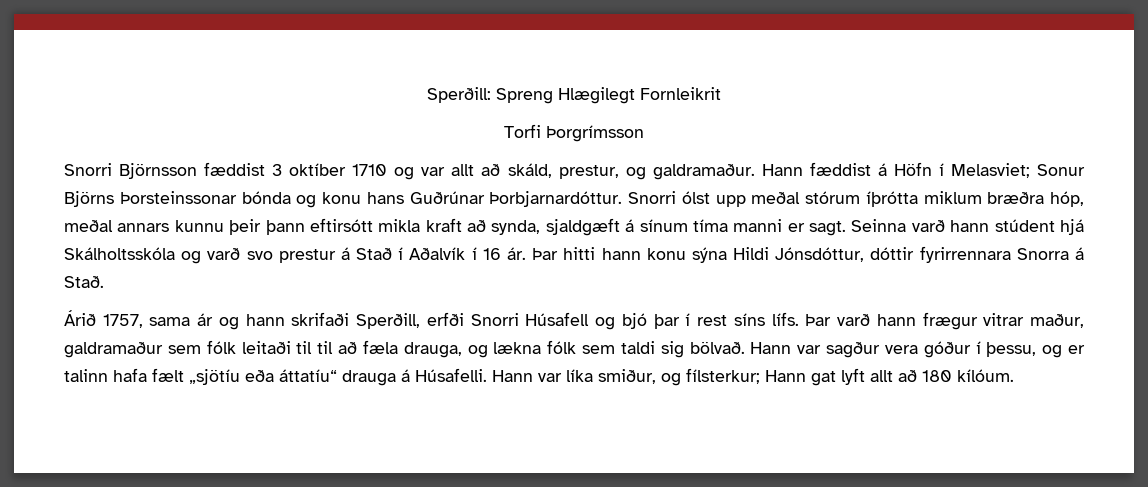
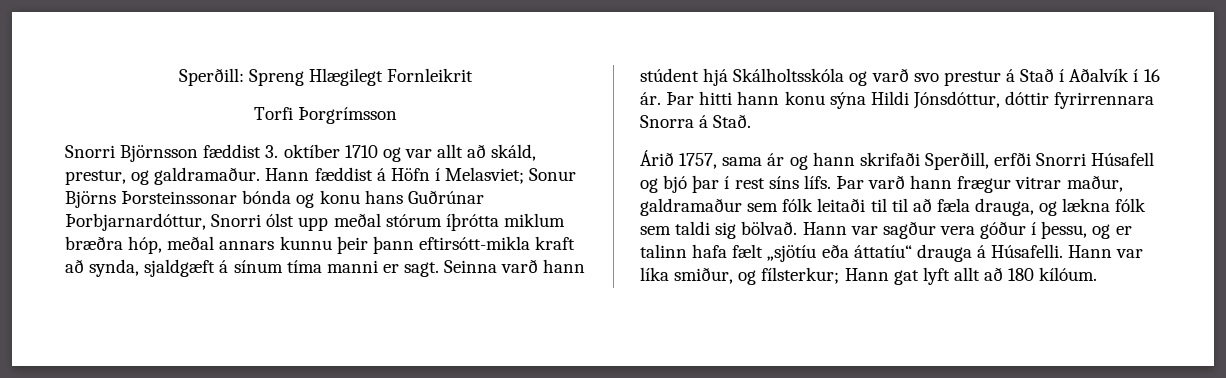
- Snorri Björnsson fæddist 3 oktíber 1710 og var allt að skáld, prestur, og galdramaður.
+ Snorri Björnsson fæddist 3. oktíber 1710 og var allt að skáld, prestur, og galdramaður.
- Hann fæddist á Höfn í Melasviet; Sonur Björns Þorsteinssonar bónda og konu hans Guðrúnar Þorbjarnardóttur. Snorri ólst upp meðal stórum íþrótta miklum bræðra hóp, meðal annars kunnu þeir þann eftirsótt mikla kraft að synda, sjaldgæft á sínum tíma manni er sagt.
+ Hann fæddist á Höfn í Melasviet; Sonur Björns Þorsteinssonar bónda og konu hans Guðrúnar Þorbjarnardóttur, Snorri ólst upp meðal stórum íþrótta miklum bræðra hóp, meðal annars kunnu þeir þann eftirsótt-mikla kraft að synda, sjaldgæft á sínum tíma manni er sagt.

